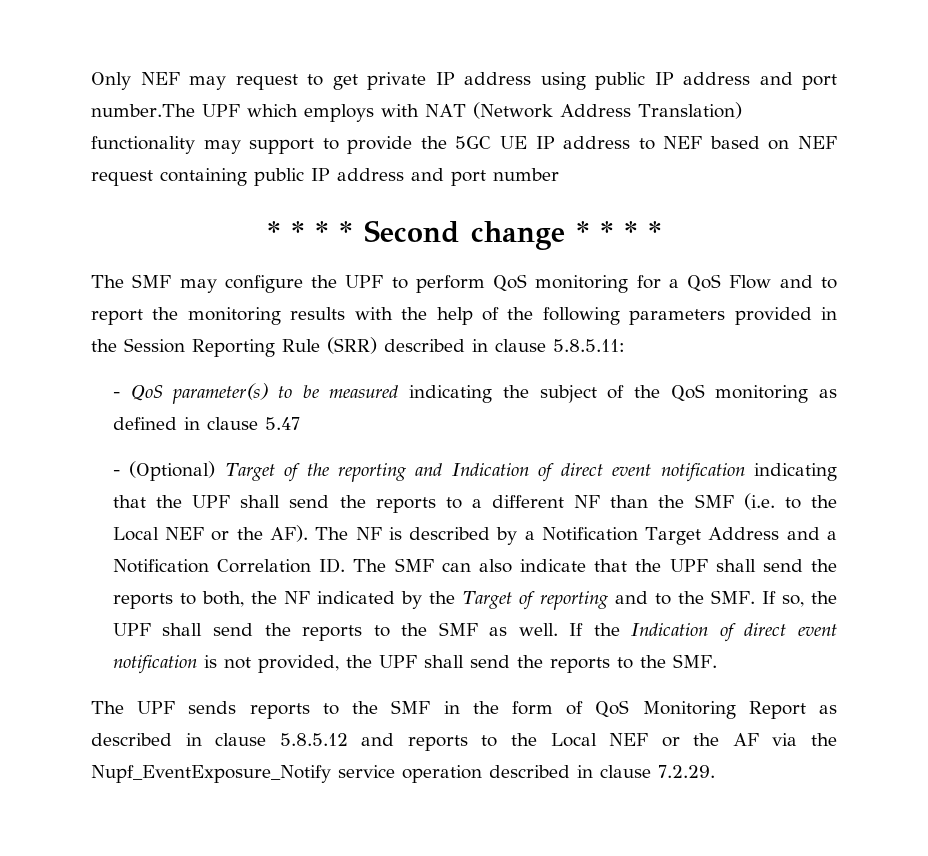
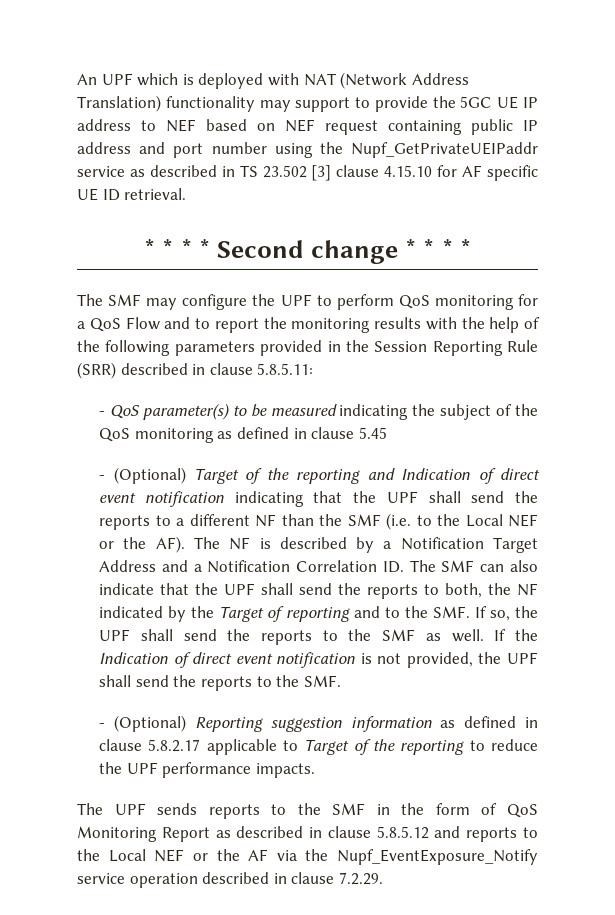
- Only NEF may request to get private IP address using public IP address and port number.The UPF which employs with NAT (Network Address Translation) functionality may support to provide the 5GC UE IP address to NEF based on NEF request containing public IP address and port number
+ An UPF which is deployed with NAT (Network Address Translation) functionality may support to provide the 5GC UE IP address to NEF based on NEF request containing public IP address and port number using the Nupf_GetPrivateUEIPaddr service as described in TS 23.502 [3] clause 4.15.10 for AF specific UE ID retrieval.
- - QoS parameter(s) to be measured indicating the subject of the QoS monitoring as defined in clause 5.47
+ - QoS parameter(s) to be measured indicating the subject of the QoS monitoring as defined in clause 5.45
+ - (Optional) Reporting suggestion information as defined in clause 5.8.2.17 applicable to Target of the reporting to reduce the UPF performance impacts.

